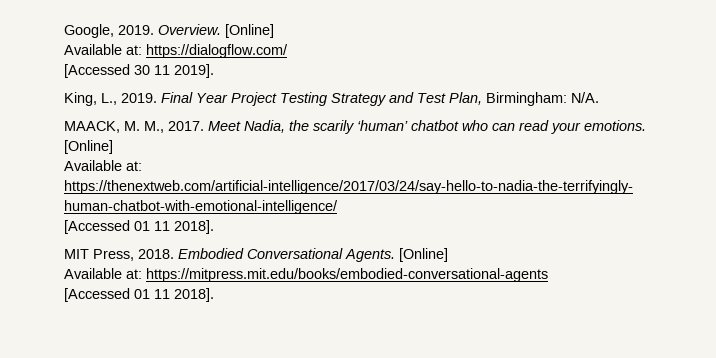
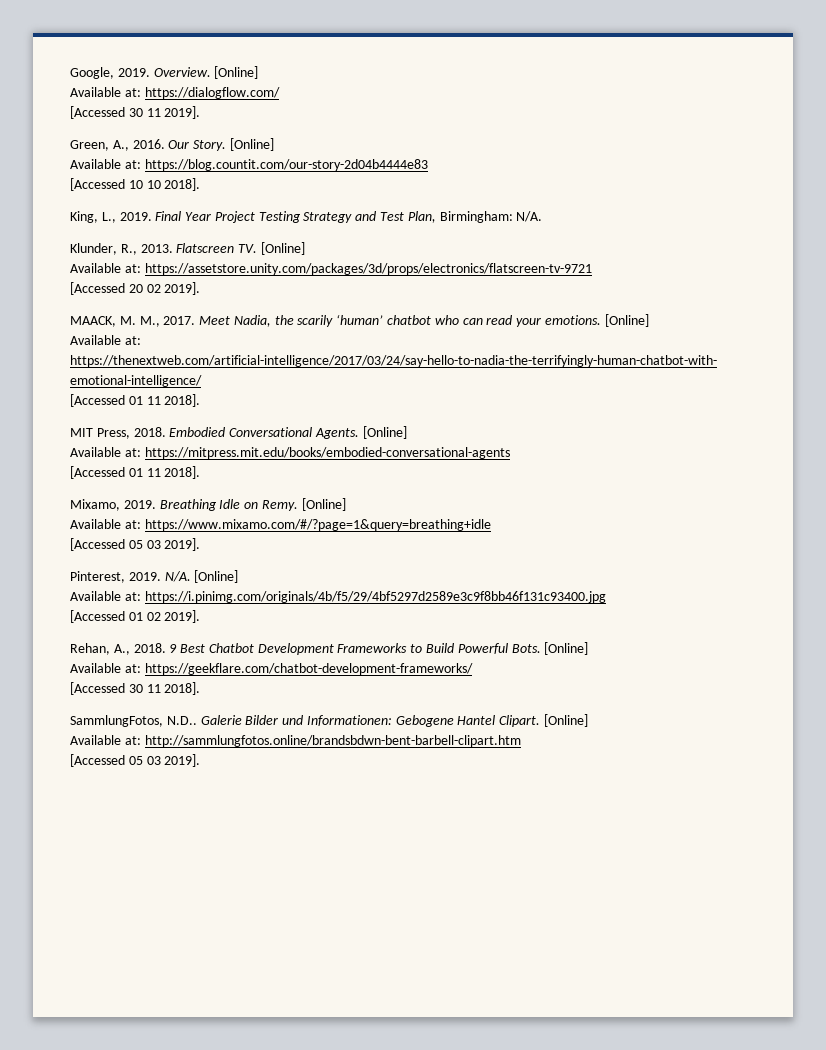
+ Green, A., 2016. Our Story. [Online]
+ Available at: https://blog.countit.com/our-story-2d04b4444e83
+ [Accessed 10 10 2018].
+ Klunder, R., 2013. Flatscreen TV. [Online]
+ Available at: https://assetstore.unity.com/packages/3d/props/electronics/flatscreen-tv-9721
+ [Accessed 20 02 2019].
+ Mixamo, 2019. Breathing Idle on Remy. [Online]
+ Available at: https://www.mixamo.com/#/?page=1&query=breathing+idle
+ [Accessed 05 03 2019].
+ Pinterest, 2019. N/A. [Online]
+ Available at: https://i.pinimg.com/originals/4b/f5/29/4bf5297d2589e3c9f8bb46f131c93400.jpg
+ [Accessed 01 02 2019].
+ Rehan, A., 2018. 9 Best Chatbot Development Frameworks to Build Powerful Bots. [Online]
+ Available at: https://geekflare.com/chatbot-development-frameworks/
+ [Accessed 30 11 2018].
+ SammlungFotos, N.D.. Galerie Bilder und Informationen: Gebogene Hantel Clipart. [Online]
+ Available at: http://sammlungfotos.online/brandsbdwn-bent-barbell-clipart.htm
+ [Accessed 05 03 2019].

